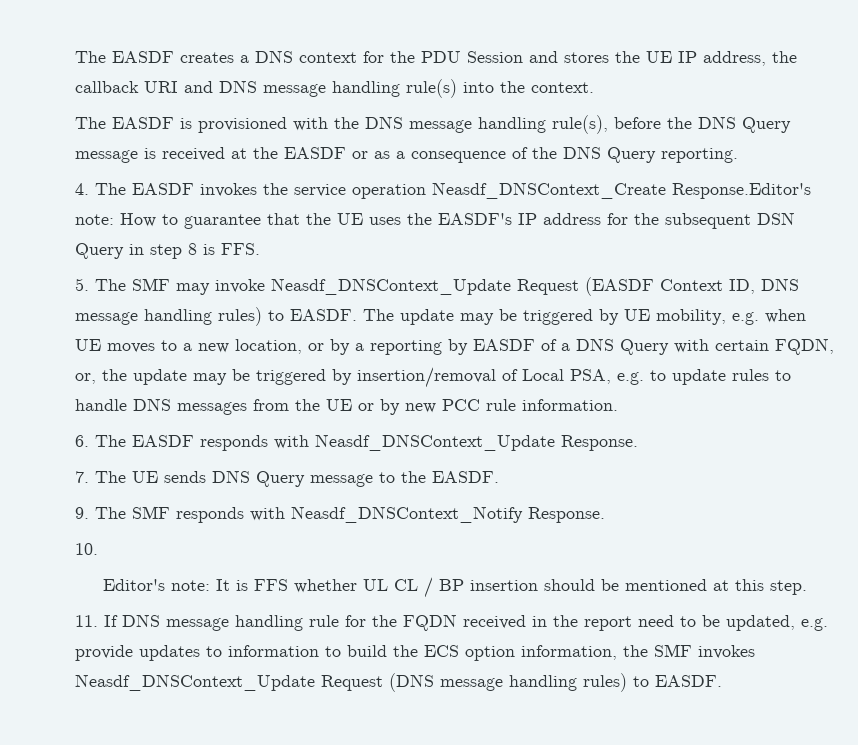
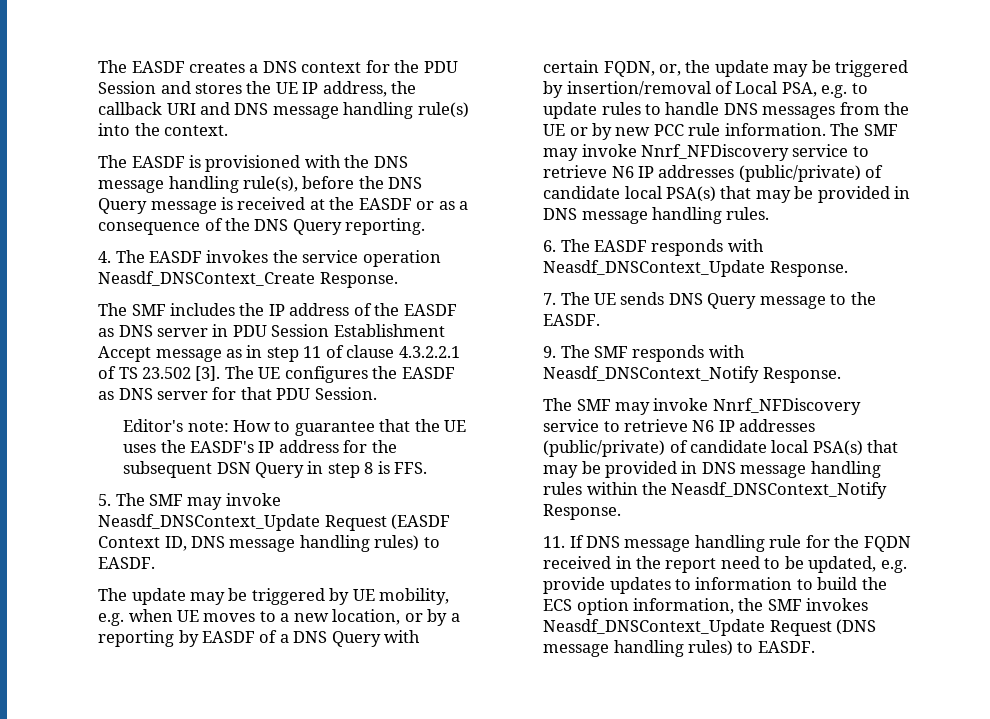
- 4. The EASDF invokes the service operation Neasdf_DNSContext_Create Response.Editor's note: How to guarantee that the UE uses the EASDF's IP address for the subsequent DSN Query in step 8 is FFS.
+ 4. The EASDF invokes the service operation Neasdf_DNSContext_Create Response.
+ The SMF includes the IP address of the EASDF as DNS server in PDU Session Establishment Accept message as in step 11 of clause 4.3.2.2.1 of TS 23.502 [3]. The UE configures the EASDF as DNS server for that PDU Session.
+ Editor's note: How to guarantee that the UE uses the EASDF's IP address for the subsequent DSN Query in step 8 is FFS.
- 5. The SMF may invoke Neasdf_DNSContext_Update Request (EASDF Context ID, DNS message handling rules) to EASDF. The update may be triggered by UE mobility, e.g. when UE moves to a new location, or by a reporting by EASDF of a DNS Query with certain FQDN, or, the update may be triggered by insertion/removal of Local PSA, e.g. to update rules to handle DNS messages from the UE or by new PCC rule information.
+ 5. The SMF may invoke Neasdf_DNSContext_Update Request (EASDF Context ID, DNS message handling rules) to EASDF.
+ The update may be triggered by UE mobility, e.g. when UE moves to a new location, or by a reporting by EASDF of a DNS Query with certain FQDN, or, the update may be triggered by insertion/removal of Local PSA, e.g. to update rules to handle DNS messages from the UE or by new PCC rule information. The SMF may invoke Nnrf_NFDiscovery service to retrieve N6 IP addresses (public/private) of candidate local PSA(s) that may be provided in DNS message handling rules.
- 10.
- Editor's note: It is FFS whether UL CL / BP insertion should be mentioned at this step.
+ The SMF may invoke Nnrf_NFDiscovery service to retrieve N6 IP addresses (public/private) of candidate local PSA(s) that may be provided in DNS message handling rules within the Neasdf_DNSContext_Notify Response.

